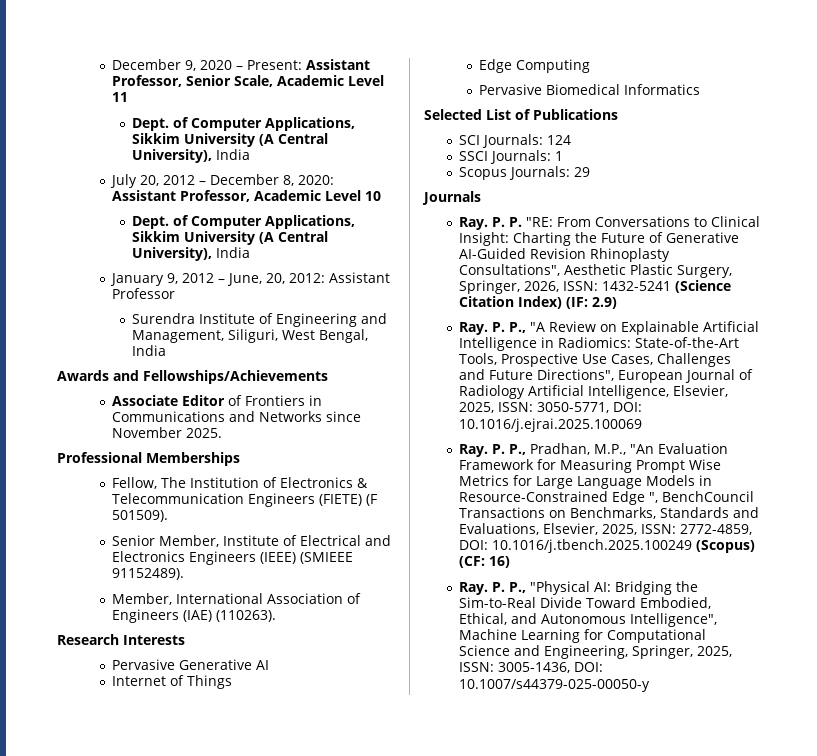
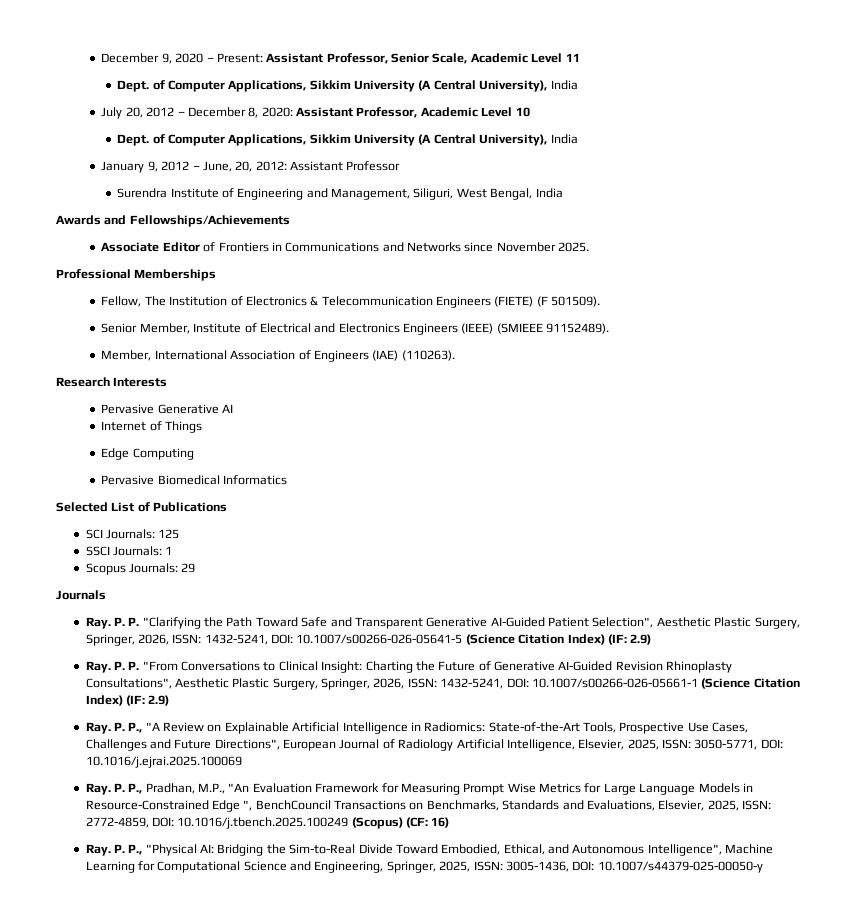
- SCI Journals: 124
+ SCI Journals: 125
- Ray. P. P. "RE: From Conversations to Clinical Insight: Charting the Future of Generative AI-Guided Revision Rhinoplasty Consultations", Aesthetic Plastic Surgery, Springer, 2026, ISSN: 1432-5241 (Science Citation Index) (IF: 2.9)
+ Ray. P. P. "Clarifying the Path Toward Safe and Transparent Generative AI-Guided Patient Selection", Aesthetic Plastic Surgery, Springer, 2026, ISSN: 1432-5241, DOI: 10.1007/s00266-026-05641-5 (Science Citation Index) (IF: 2.9)
+ Ray. P. P. "From Conversations to Clinical Insight: Charting the Future of Generative AI-Guided Revision Rhinoplasty Consultations", Aesthetic Plastic Surgery, Springer, 2026, ISSN: 1432-5241, DOI: 10.1007/s00266-026-05661-1 (Science Citation Index) (IF: 2.9)

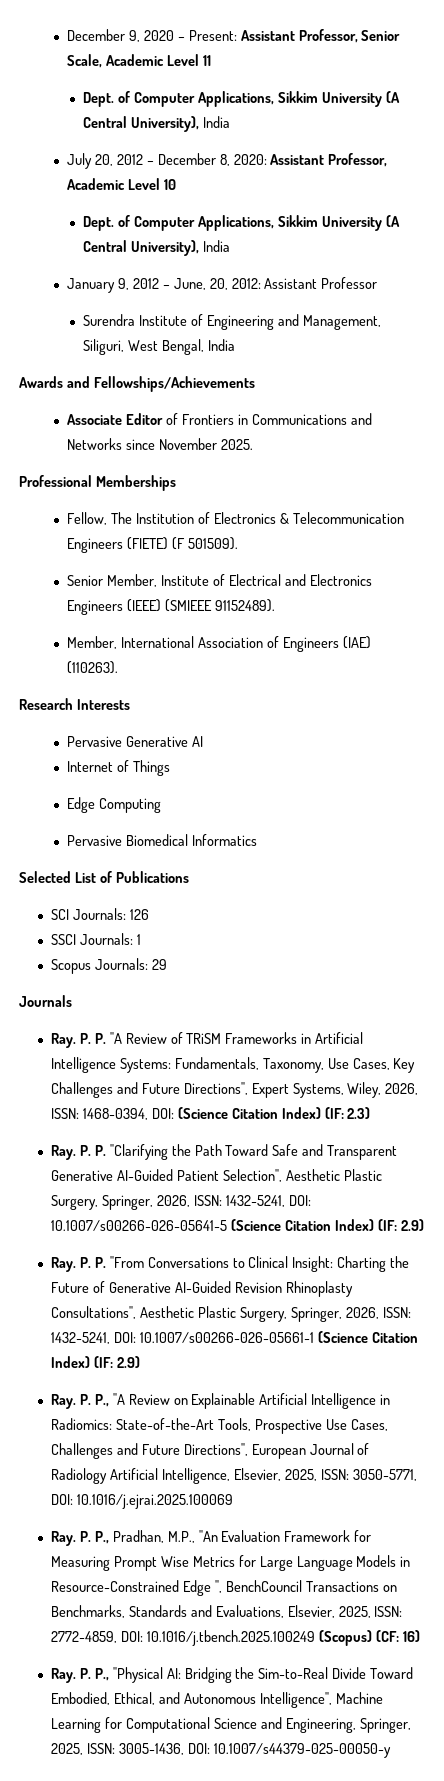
- SCI Journals: 125
+ SCI Journals: 126
+ Ray. P. P. "A Review of TRiSM Frameworks in Artificial Intelligence Systems: Fundamentals, Taxonomy, Use Cases, Key Challenges and Future Directions", Expert Systems, Wiley, 2026, ISSN: 1468-0394, DOI: (Science Citation Index) (IF: 2.3)

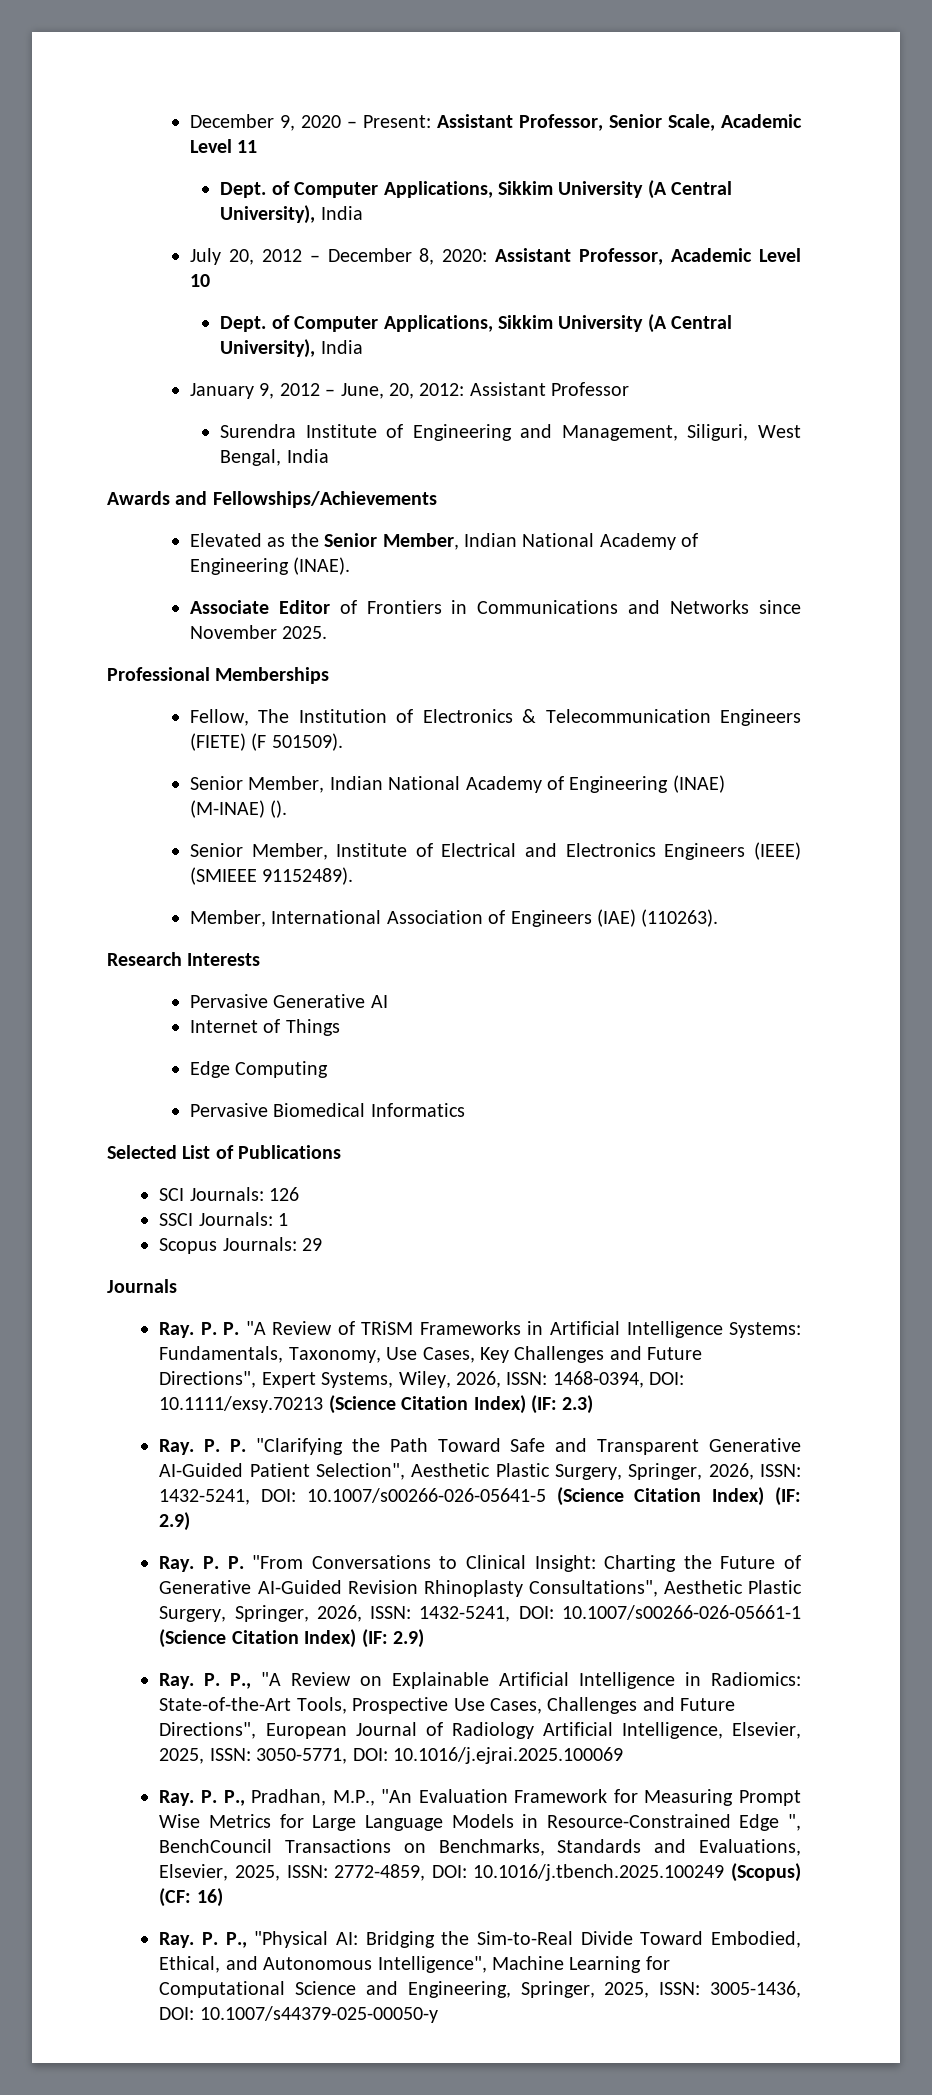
+ Elevated as the Senior Member, Indian National Academy of Engineering (INAE).
+ Senior Member, Indian National Academy of Engineering (INAE) (M-INAE) ().
- Ray. P. P. "A Review of TRiSM Frameworks in Artificial Intelligence Systems: Fundamentals, Taxonomy, Use Cases, Key Challenges and Future Directions", Expert Systems, Wiley, 2026, ISSN: 1468-0394, DOI: (Science Citation Index) (IF: 2.3)
+ Ray. P. P. "A Review of TRiSM Frameworks in Artificial Intelligence Systems: Fundamentals, Taxonomy, Use Cases, Key Challenges and Future Directions", Expert Systems, Wiley, 2026, ISSN: 1468-0394, DOI: 10.1111/exsy.70213 (Science Citation Index) (IF: 2.3)

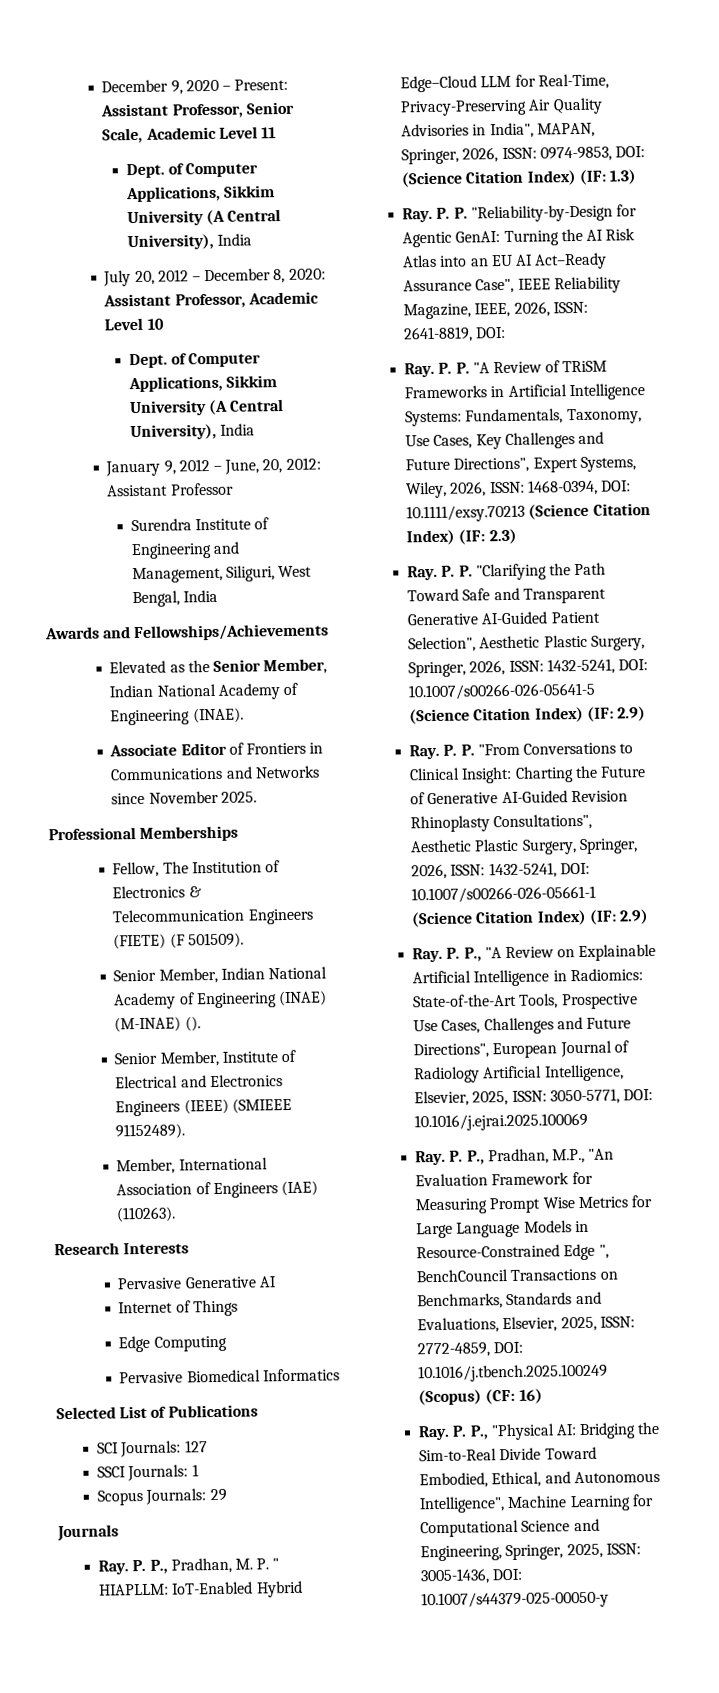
- SCI Journals: 126
+ SCI Journals: 127
+ Ray. P. P., Pradhan, M. P. " HIAPLLM: IoT-Enabled Hybrid Edge–Cloud LLM for Real-Time, Privacy-Preserving Air Quality Advisories in India", MAPAN, Springer, 2026, ISSN: 0974-9853, DOI: (Science Citation Index) (IF: 1.3)
+ Ray. P. P. "Reliability-by-Design for Agentic GenAI: Turning the AI Risk Atlas into an EU AI Act–Ready Assurance Case", IEEE Reliability Magazine, IEEE, 2026, ISSN: 2641-8819, DOI:

